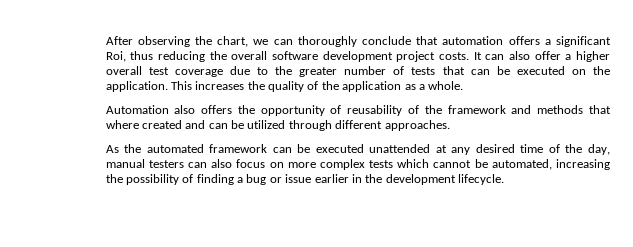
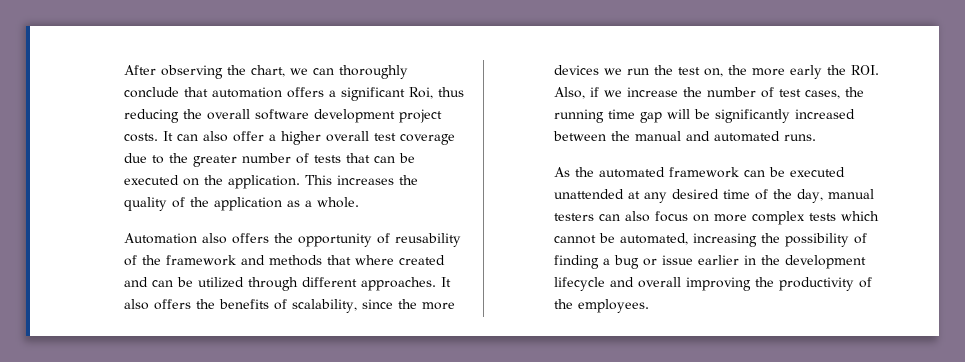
+ It also offers the benefits of scalability, since the more devices we run the test on, the more early the ROI. Also, if we increase the number of test cases, the running time gap will be significantly increased between the manual and automated runs.
- As the automated framework can be executed unattended at any desired time of the day, manual testers can also focus on more complex tests which cannot be automated, increasing the possibility of finding a bug or issue earlier in the development lifecycle.
+ As the automated framework can be executed unattended at any desired time of the day, manual testers can also focus on more complex tests which cannot be automated, increasing the possibility of finding a bug or issue earlier in the development lifecycle and overall improving the productivity of the employees.

